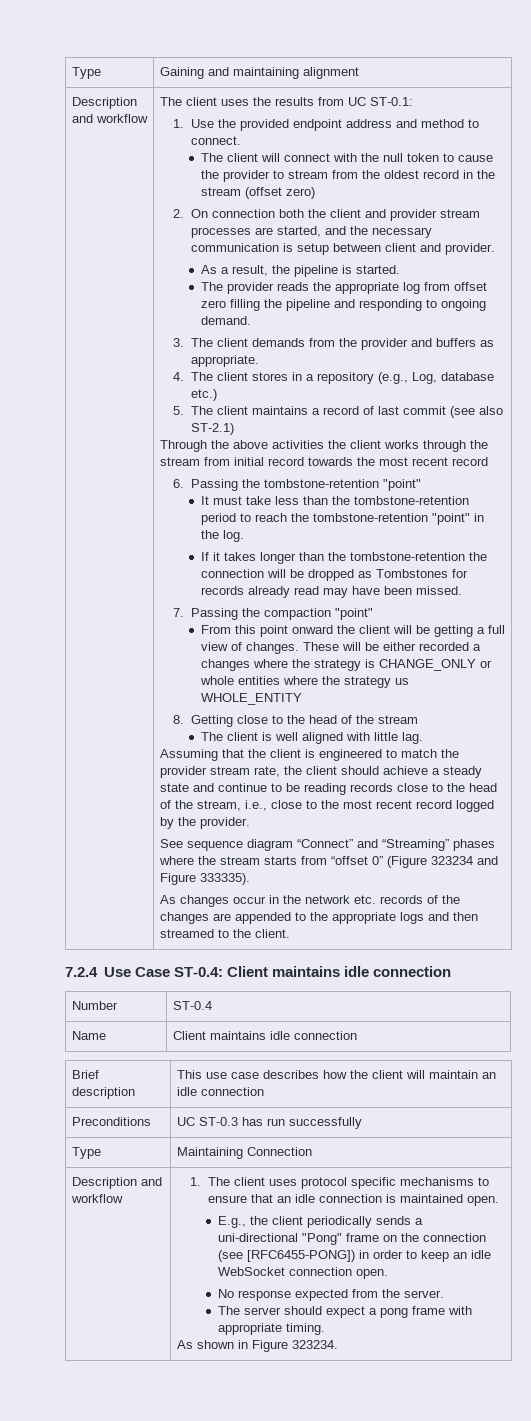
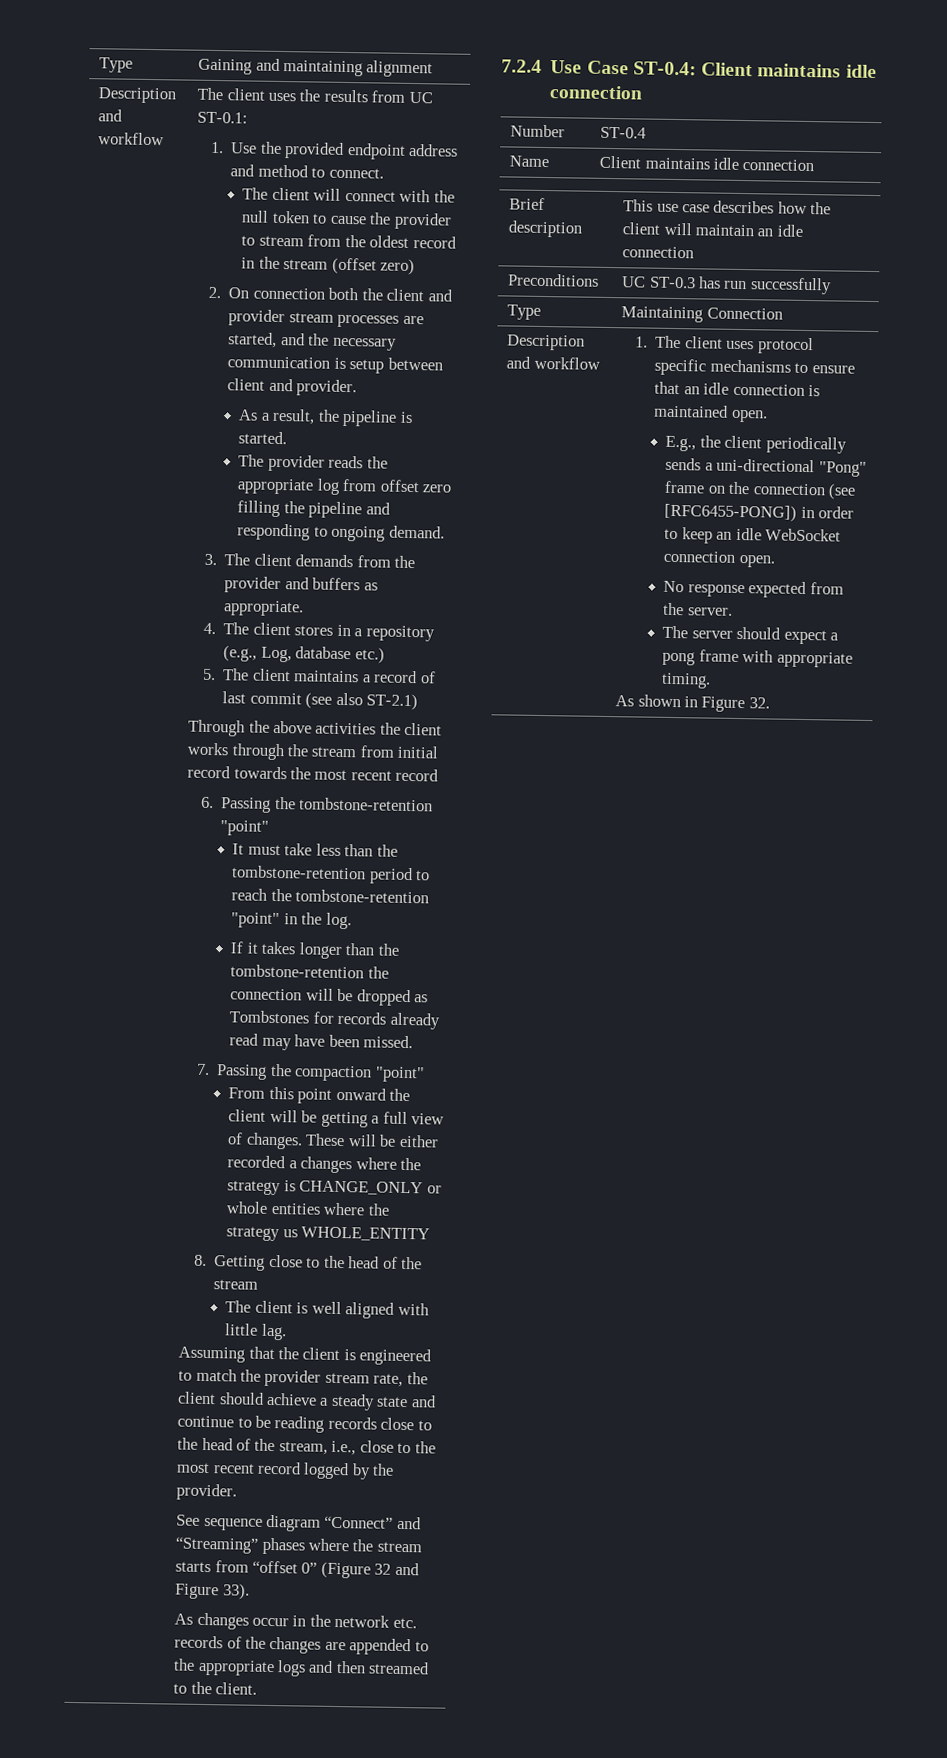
- See sequence diagram “Connect” and “Streaming” phases where the stream starts from “offset 0” (Figure 323234 and Figure 333335).
+ See sequence diagram “Connect” and “Streaming” phases where the stream starts from “offset 0” (Figure 32 and Figure 33).
- As shown in Figure 323234.
+ As shown in Figure 32.

